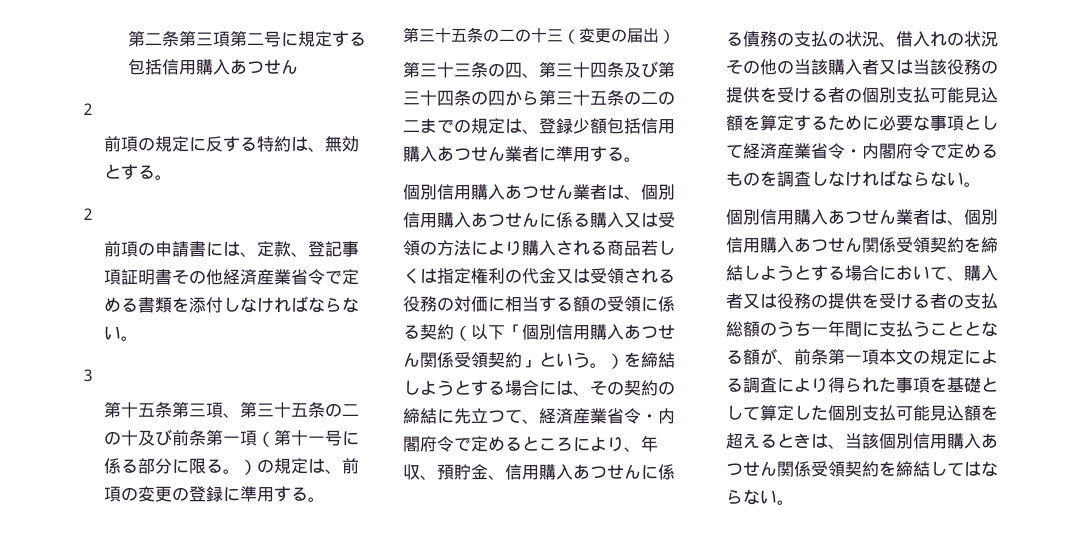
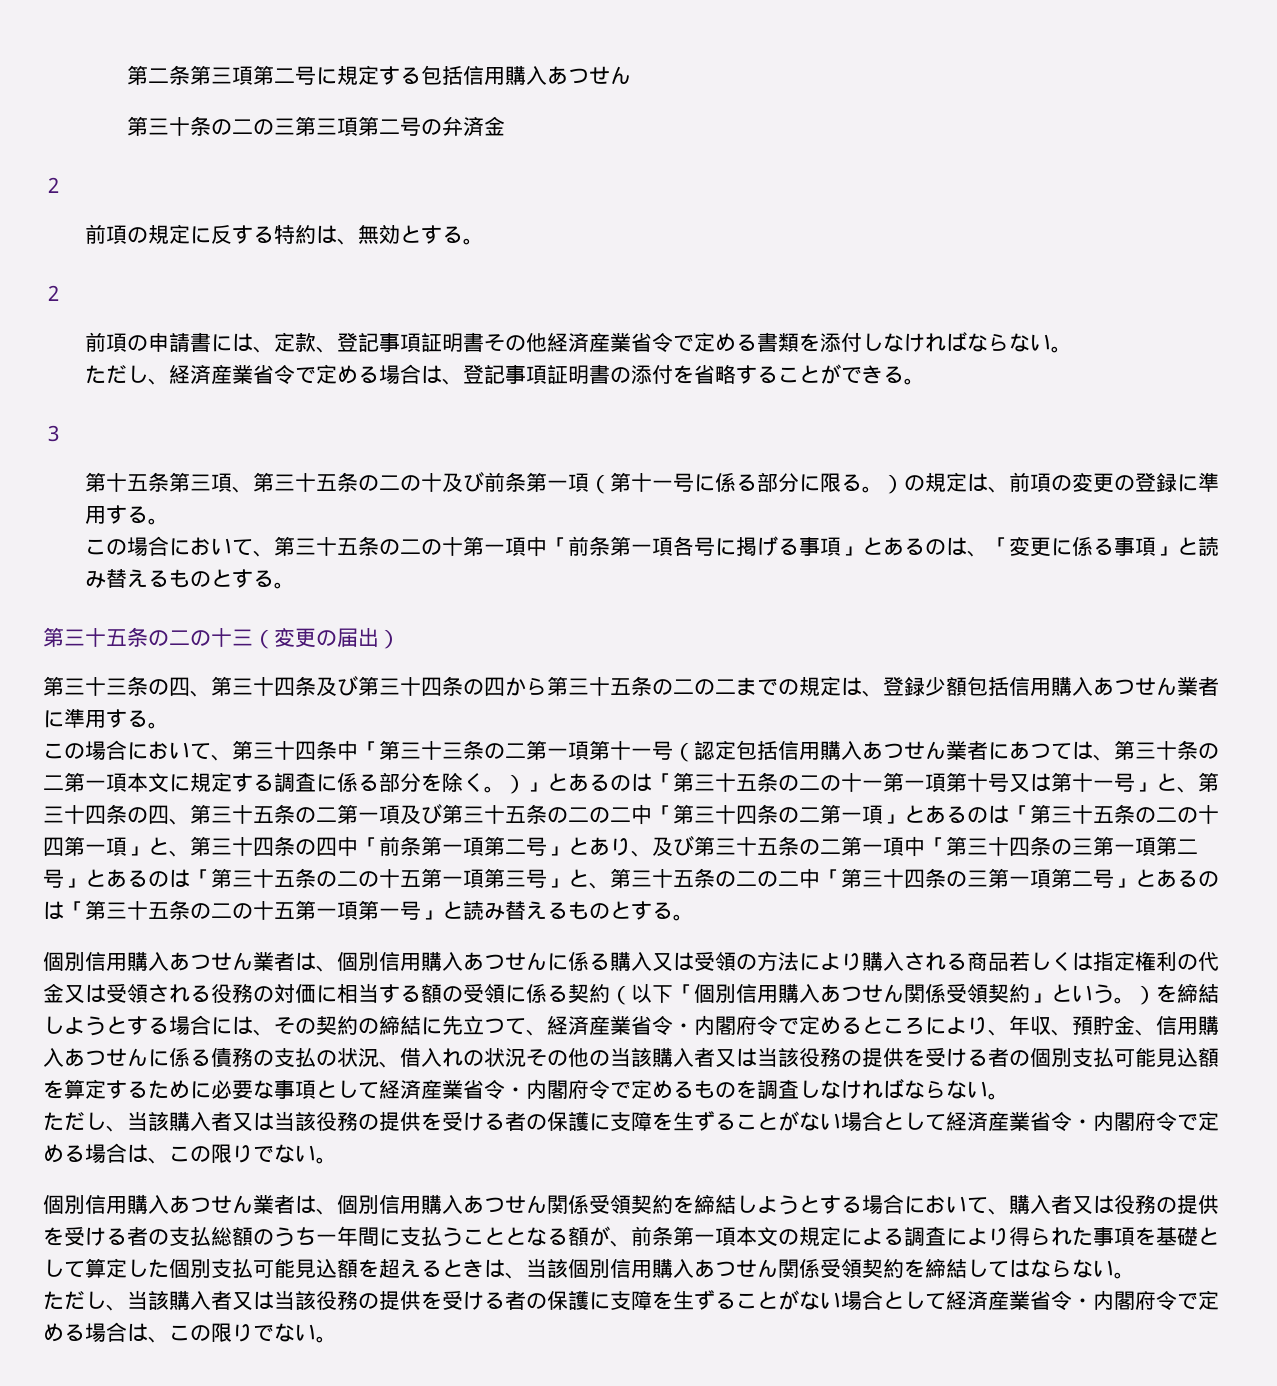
+ 第三十条の二の三第三項第二号の弁済金
+ ただし、経済産業省令で定める場合は、登記事項証明書の添付を省略することができる。
+ この場合において、第三十五条の二の十第一項中「前条第一項各号に掲げる事項」とあるのは、「変更に係る事項」と読み替えるものとする。
+ この場合において、第三十四条中「第三十三条の二第一項第十一号（認定包括信用購入あつせん業者にあつては、第三十条の二第一項本文に規定する調査に係る部分を除く。）」とあるのは「第三十五条の二の十一第一項第十号又は第十一号」と、第三十四条の四、第三十五条の二第一項及び第三十五条の二の二中「第三十四条の二第一項」とあるのは「第三十五条の二の十四第一項」と、第三十四条の四中「前条第一項第二号」とあり、及び第三十五条の二第一項中「第三十四条の三第一項第二号」とあるのは「第三十五条の二の十五第一項第三号」と、第三十五条の二の二中「第三十四条の三第一項第二号」とあるのは「第三十五条の二の十五第一項第一号」と読み替えるものとする。
  個別信用購入あつせん業者は、個別信用購入あつせんに係る購入又は受領の方法により購入される商品若しくは指定権利の代金又は受領される役務の対価に相当する額の受領に係る契約（以下「個別信用購入あつせん関係受領契約」という。）を締結しようとする場合には、その契約の締結に先立つて、経済産業省令・内閣府令で定めるところにより、年収、預貯金、信用購入あつせんに係る債務の支払の状況、借入れの状況その他の当該購入者又は当該役務の提供を受ける者の個別支払可能見込額を算定するために必要な事項として経済産業省令・内閣府令で定めるものを調査しなければならない。
+ ただし、当該購入者又は当該役務の提供を受ける者の保護に支障を生ずることがない場合として経済産業省令・内閣府令で定める場合は、この限りでない。
  個別信用購入あつせん業者は、個別信用購入あつせん関係受領契約を締結しようとする場合において、購入者又は役務の提供を受ける者の支払総額のうち一年間に支払うこととなる額が、前条第一項本文の規定による調査により得られた事項を基礎として算定した個別支払可能見込額を超えるときは、当該個別信用購入あつせん関係受領契約を締結してはならない。
+ ただし、当該購入者又は当該役務の提供を受ける者の保護に支障を生ずることがない場合として経済産業省令・内閣府令で定める場合は、この限りでない。

